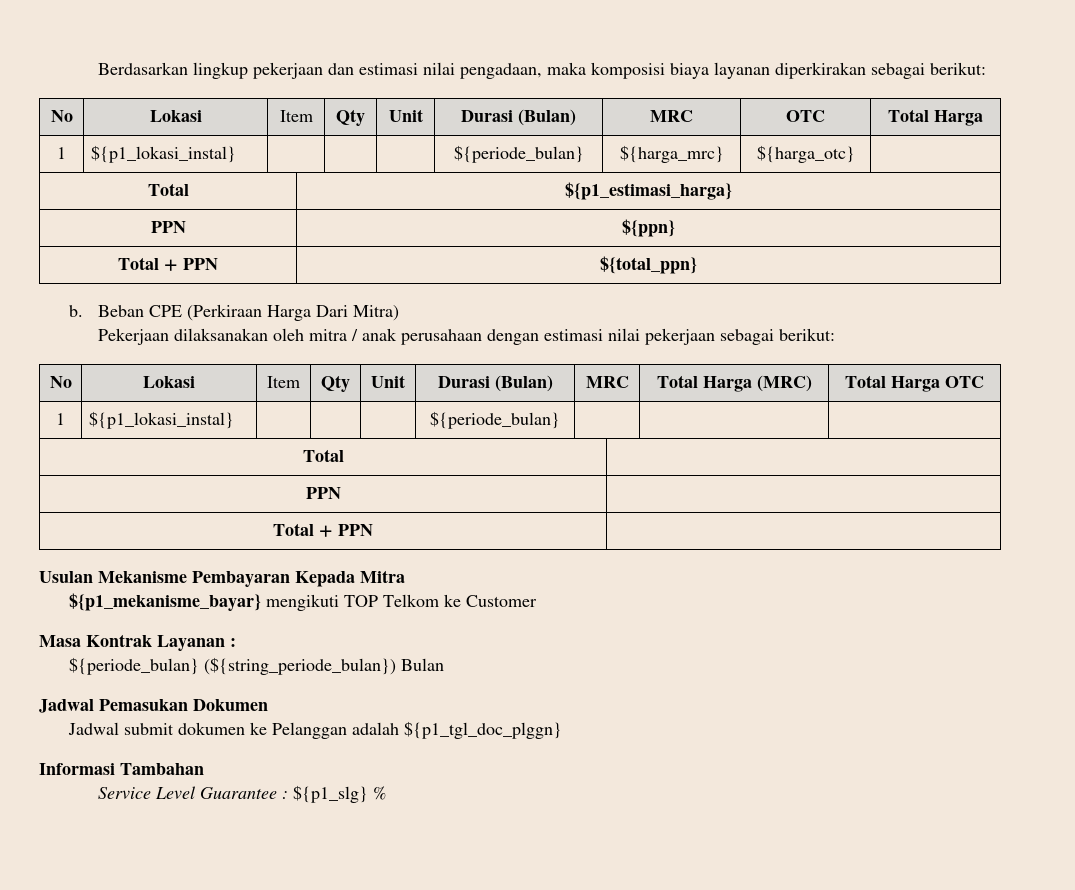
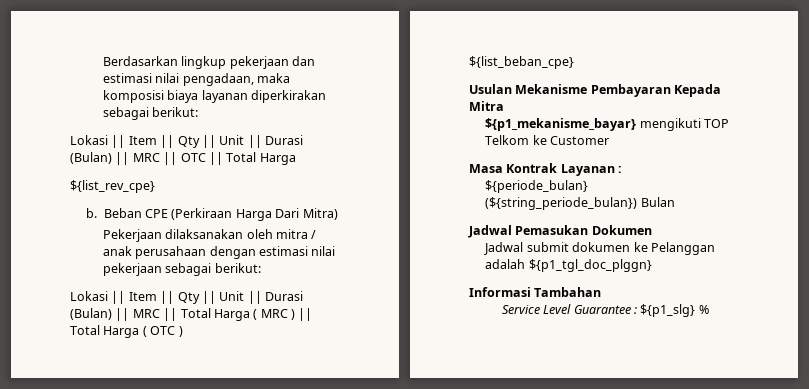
- No | Lokasi | Item | Qty | Unit | Durasi (Bulan) | MRC | OTC | Total Harga
- 1 | ${p1_lokasi_instal} | | | | ${periode_bulan} | ${harga_mrc} | ${harga_otc} |
- Total | ${p1_estimasi_harga}
- PPN | ${ppn}
- Total + PPN | ${total_ppn}
+ Lokasi || Item || Qty || Unit || Durasi (Bulan) || MRC || OTC || Total Harga
+ ${list_rev_cpe}
- No | Lokasi | Item | Qty | Unit | Durasi (Bulan) | MRC | Total Harga (MRC) | Total Harga OTC
- 1 | ${p1_lokasi_instal} | | | | ${periode_bulan} | | |
- Total |
- PPN |
- Total + PPN |
+ Lokasi || Item || Qty || Unit || Durasi (Bulan) || MRC || Total Harga ( MRC ) || Total Harga ( OTC )
+ ${list_beban_cpe}

